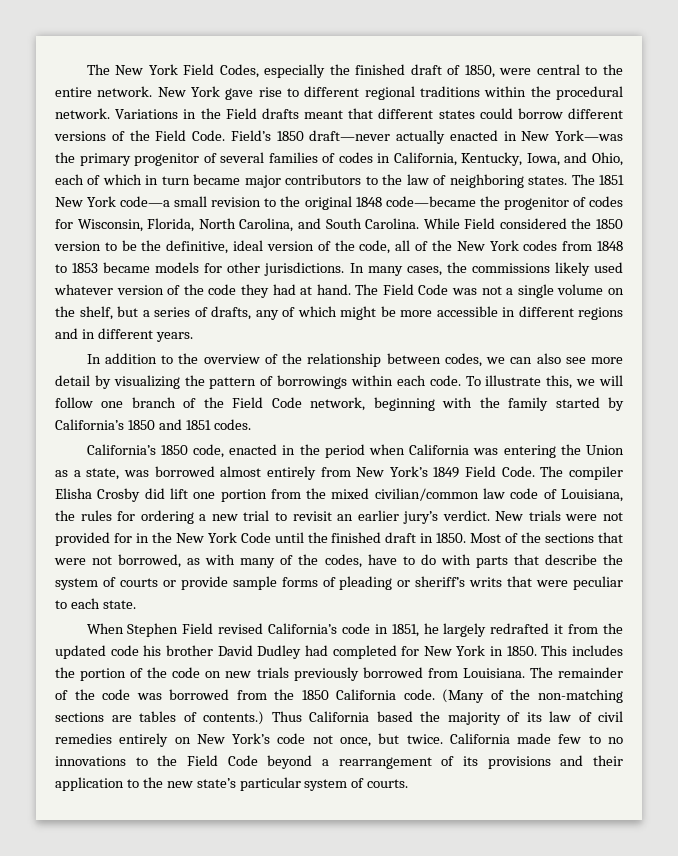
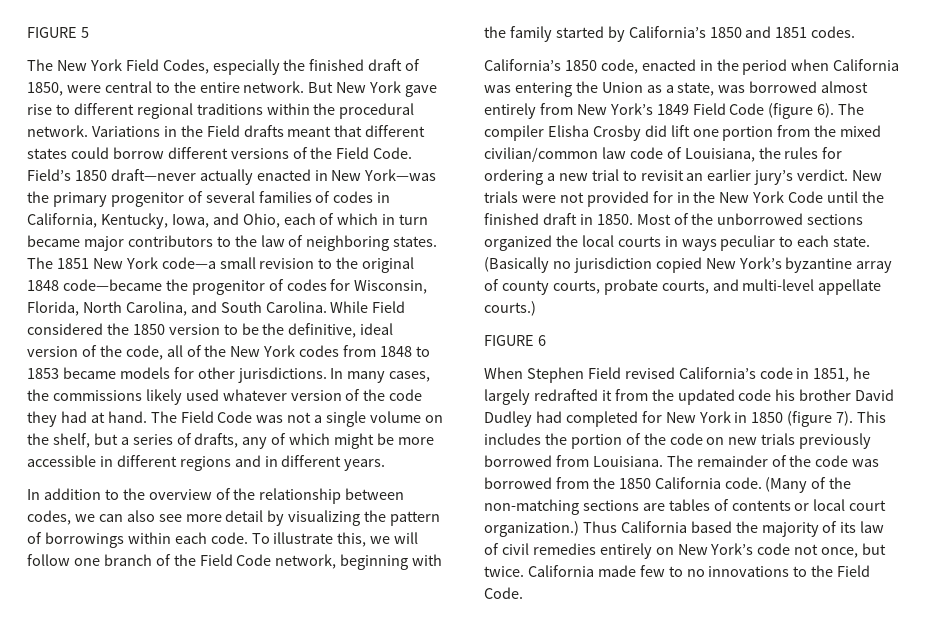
+ FIGURE 5
- New York gave rise to different regional traditions within the procedural network.
+ But New York gave rise to different regional traditions within the procedural network.
- California’s 1850 code, enacted in the period when California was entering the Union as a state, was borrowed almost entirely from New York’s 1849 Field Code.
+ California’s 1850 code, enacted in the period when California was entering the Union as a state, was borrowed almost entirely from New York’s 1849 Field Code (figure 6).
- Most of the sections that were not borrowed, as with many of the codes, have to do with parts that describe the system of courts or provide sample forms of pleading or sheriff’s writs that were peculiar to each state.
+ Most of the unborrowed sections organized the local courts in ways peculiar to each state. (Basically no jurisdiction copied New York’s byzantine array of county courts, probate courts, and multi-level appellate courts.)
+ FIGURE 6
- When Stephen Field revised California’s code in 1851, he largely redrafted it from the updated code his brother David Dudley had completed for New York in 1850.
+ When Stephen Field revised California’s code in 1851, he largely redrafted it from the updated code his brother David Dudley had completed for New York in 1850 (figure 7).
- (Many of the non-matching sections are tables of contents.)
+ (Many of the non-matching sections are tables of contents or local court organization.)
- California made few to no innovations to the Field Code beyond a rearrangement of its provisions and their application to the new state’s particular system of courts.
+ California made few to no innovations to the Field Code.

